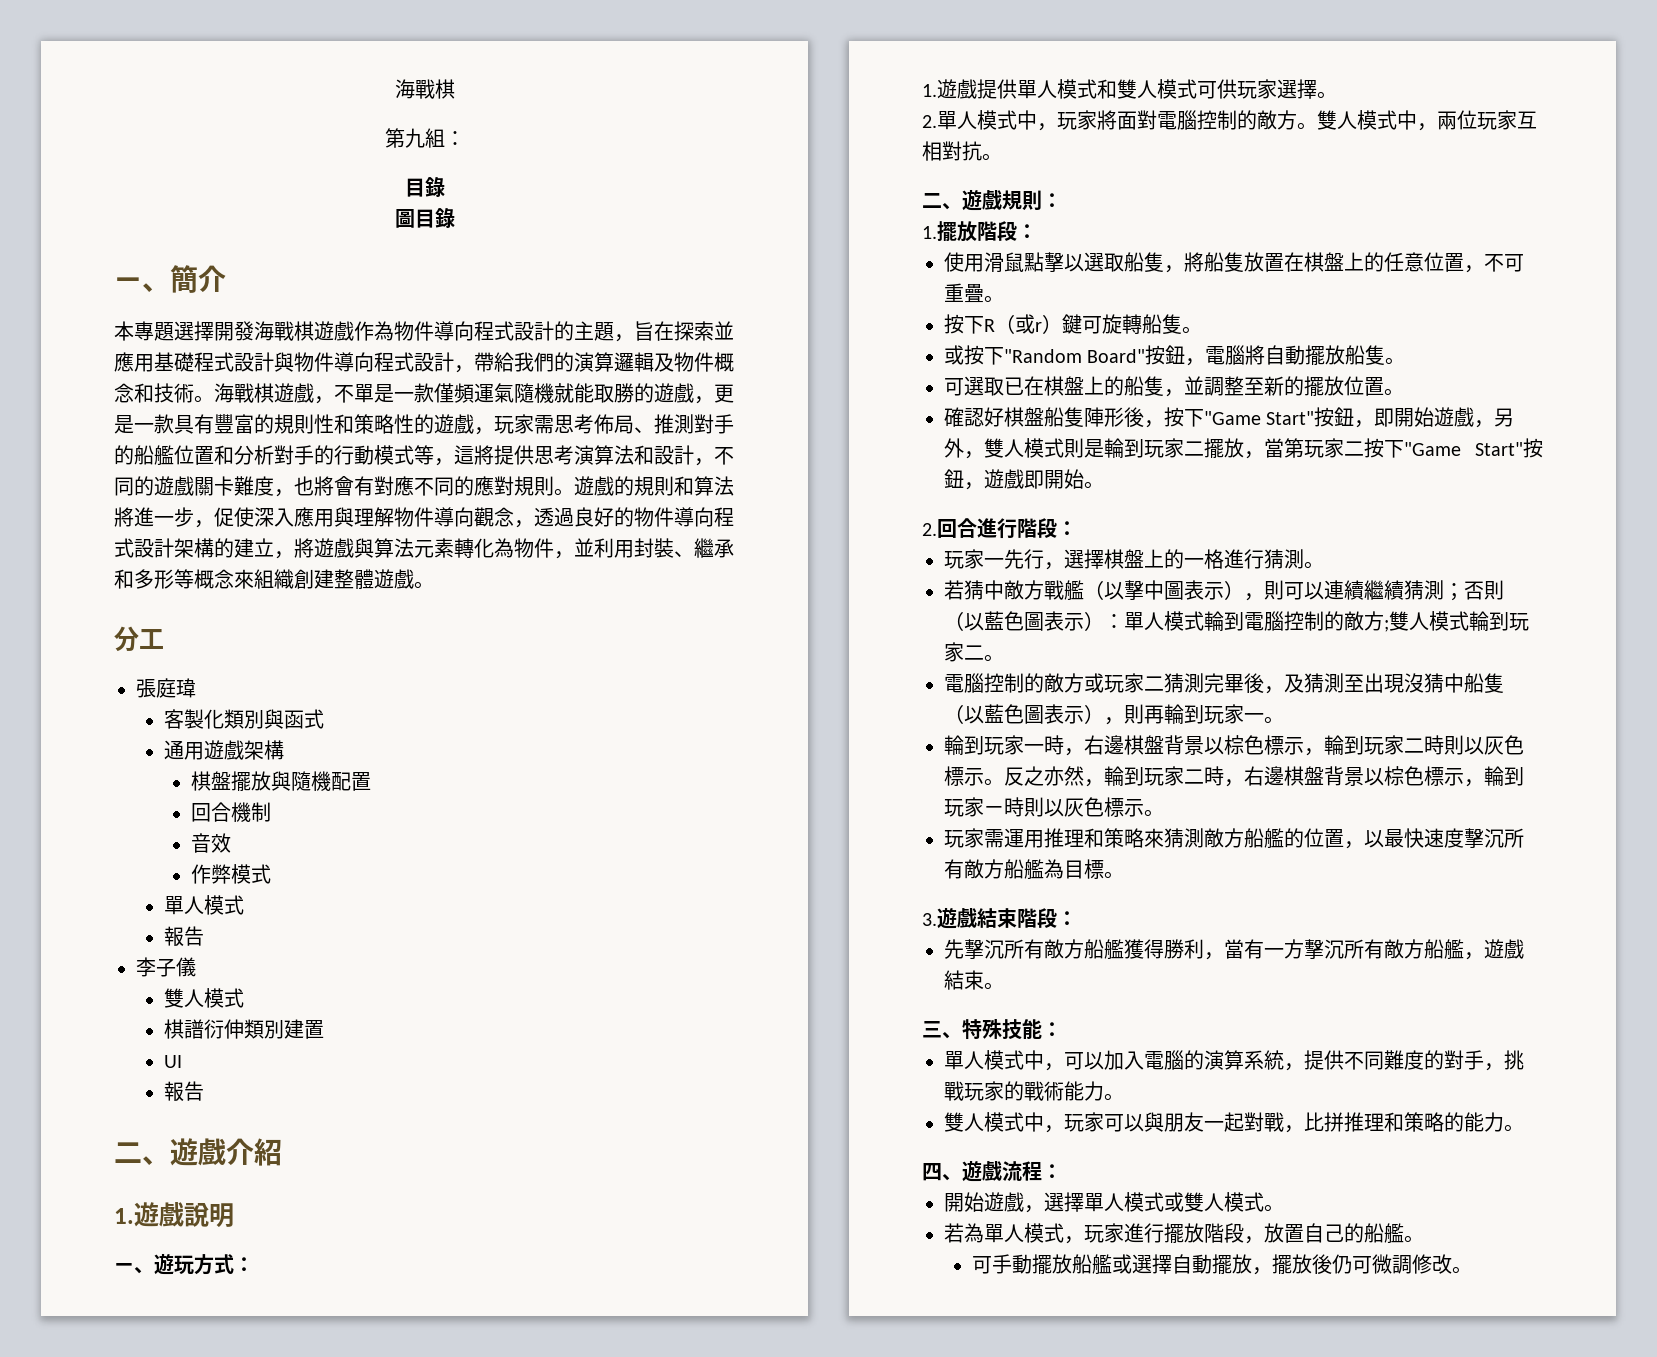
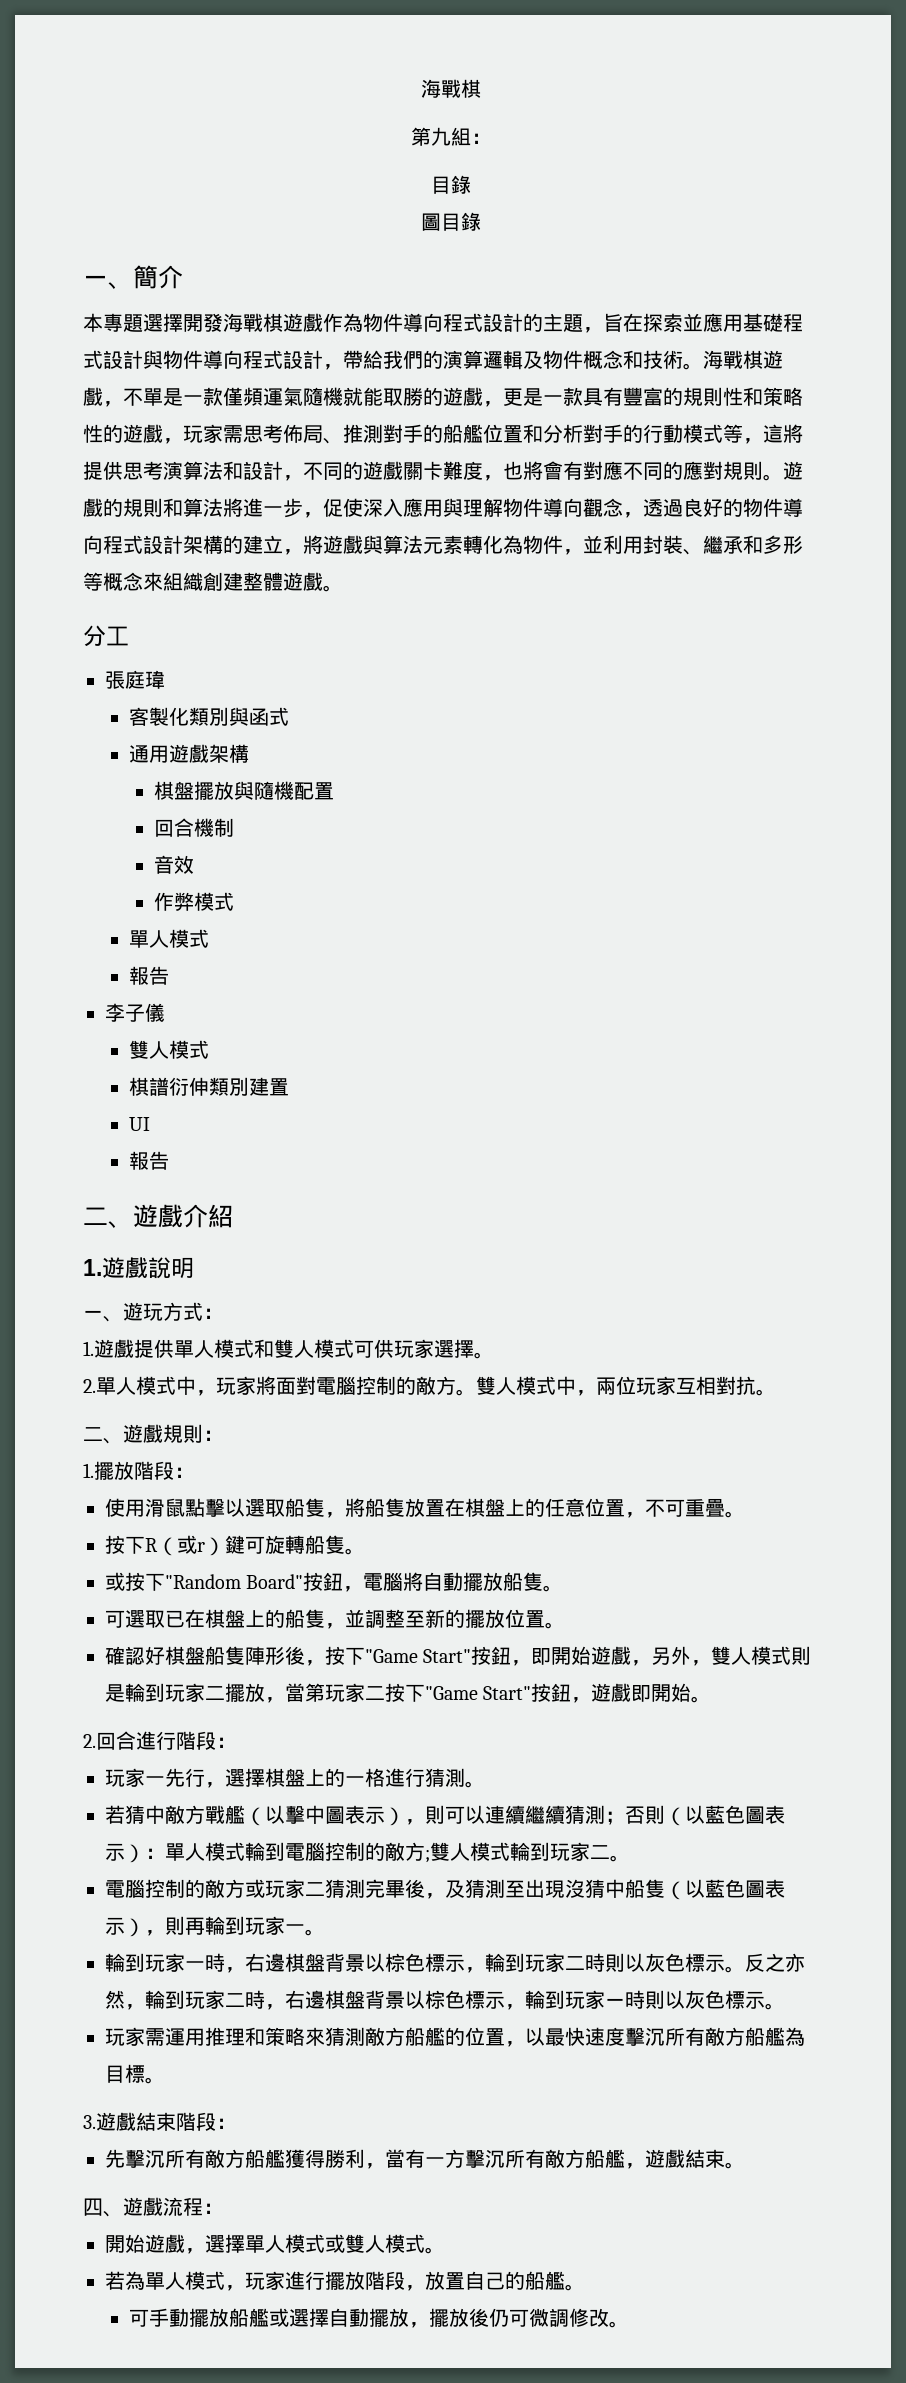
- 三、特殊技能：
- 單人模式中，可以加入電腦的演算系統，提供不同難度的對手，挑戰玩家的戰術能力。
- 雙人模式中，玩家可以與朋友一起對戰，比拼推理和策略的能力。

